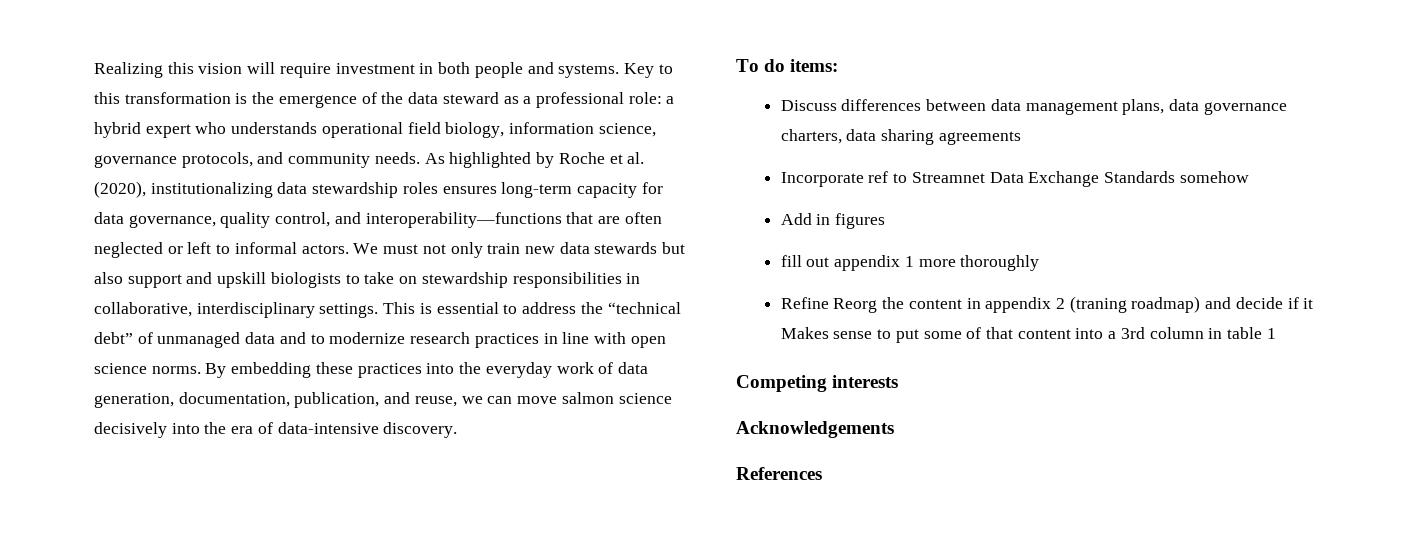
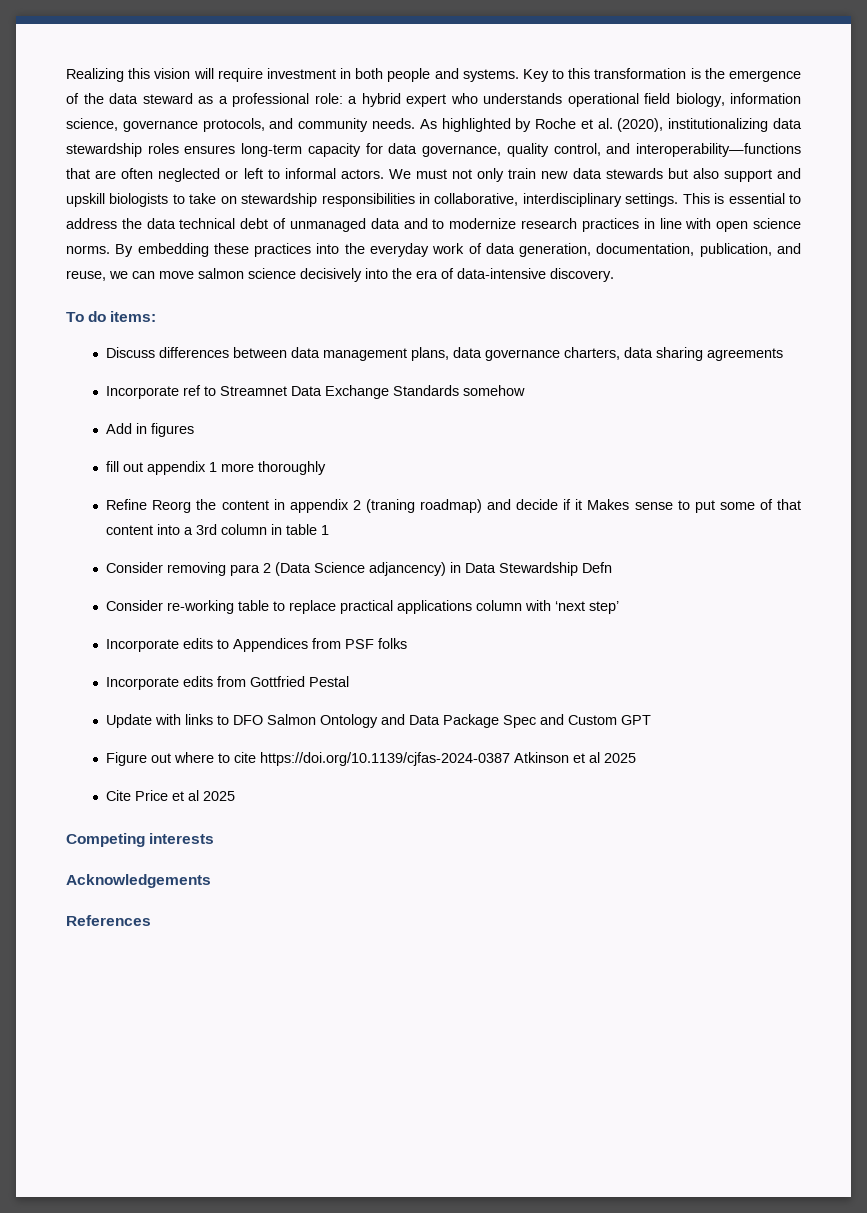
- This is essential to address the “technical debt” of unmanaged data and to modernize research practices in line with open science norms.
+ This is essential to address the data technical debt of unmanaged data and to modernize research practices in line with open science norms.
+ Consider removing para 2 (Data Science adjancency) in Data Stewardship Defn
+ Consider re-working table to replace practical applications column with ‘next step’
+ Incorporate edits to Appendices from PSF folks
+ Incorporate edits from Gottfried Pestal
+ Update with links to DFO Salmon Ontology and Data Package Spec and Custom GPT
+ Figure out where to cite https://doi.org/10.1139/cjfas-2024-0387 Atkinson et al 2025
+ Cite Price et al 2025

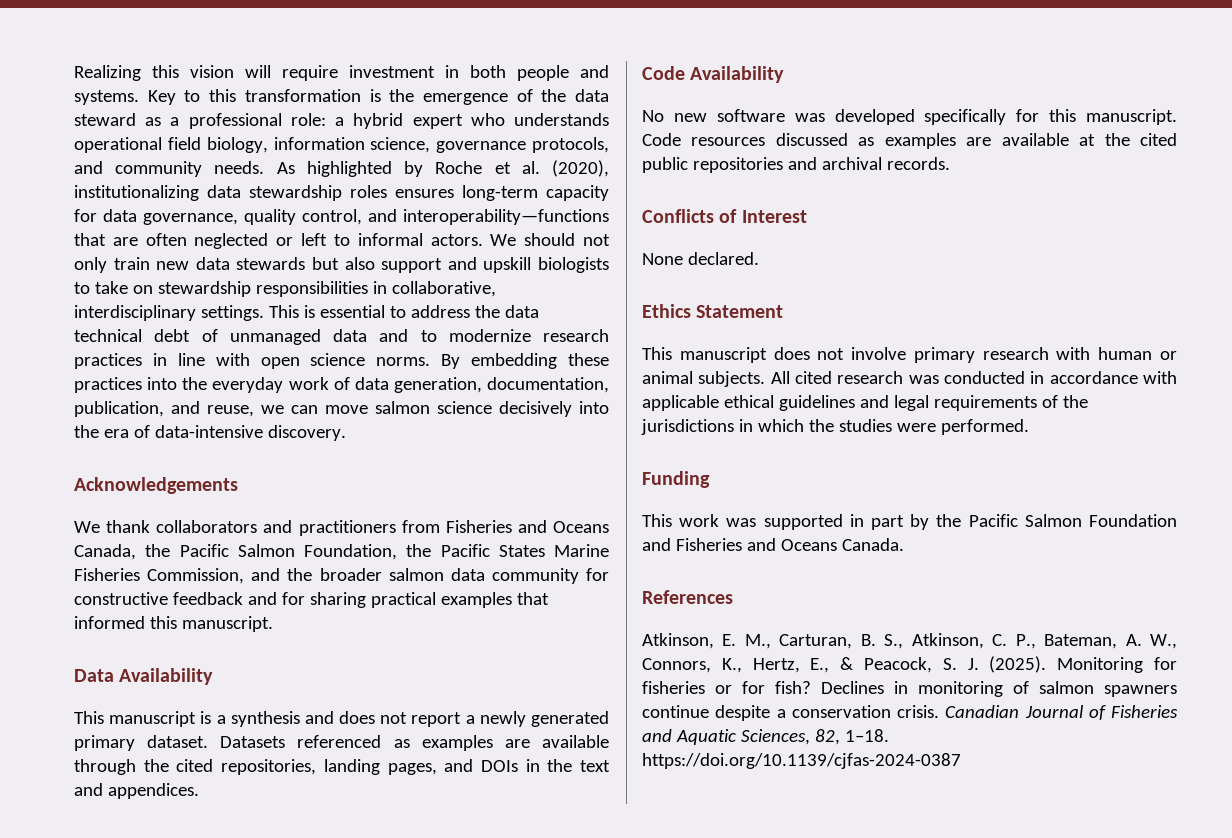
- We must not only train new data stewards but also support and upskill biologists to take on stewardship responsibilities in collaborative, interdisciplinary settings.
+ We should not only train new data stewards but also support and upskill biologists to take on stewardship responsibilities in collaborative, interdisciplinary settings.
- To do items:
- Discuss differences between data management plans, data governance charters, data sharing agreements
- Incorporate ref to Streamnet Data Exchange Standards somehow
- Add in figures
- fill out appendix 1 more thoroughly
- Refine Reorg the content in appendix 2 (traning roadmap) and decide if it Makes sense to put some of that content into a 3rd column in table 1
- Consider removing para 2 (Data Science adjancency) in Data Stewardship Defn
- Consider re-working table to replace practical applications column with ‘next step’
- Incorporate edits to Appendices from PSF folks
- Incorporate edits from Gottfried Pestal
- Update with links to DFO Salmon Ontology and Data Package Spec and Custom GPT
- Figure out where to cite https://doi.org/10.1139/cjfas-2024-0387 Atkinson et al 2025
- Cite Price et al 2025
- Competing interests
  Acknowledgements
+ We thank collaborators and practitioners from Fisheries and Oceans Canada, the Pacific Salmon Foundation, the Pacific States Marine Fisheries Commission, and the broader salmon data community for constructive feedback and for sharing practical examples that informed this manuscript.
+ Data Availability
+ This manuscript is a synthesis and does not report a newly generated primary dataset. Datasets referenced as examples are available through the cited repositories, landing pages, and DOIs in the text and appendices.
+ Code Availability
+ No new software was developed specifically for this manuscript. Code resources discussed as examples are available at the cited public repositories and archival records.
+ Conflicts of Interest
+ None declared.
+ Ethics Statement
+ This manuscript does not involve primary research with human or animal subjects. All cited research was conducted in accordance with applicable ethical guidelines and legal requirements of the jurisdictions in which the studies were performed.
+ Funding
+ This work was supported in part by the Pacific Salmon Foundation and Fisheries and Oceans Canada.
  References
+ Atkinson, E. M., Carturan, B. S., Atkinson, C. P., Bateman, A. W., Connors, K., Hertz, E., & Peacock, S. J. (2025). Monitoring for fisheries or for fish? Declines in monitoring of salmon spawners continue despite a conservation crisis. Canadian Journal of Fisheries and Aquatic Sciences, 82, 1–18. https://doi.org/10.1139/cjfas-2024-0387

